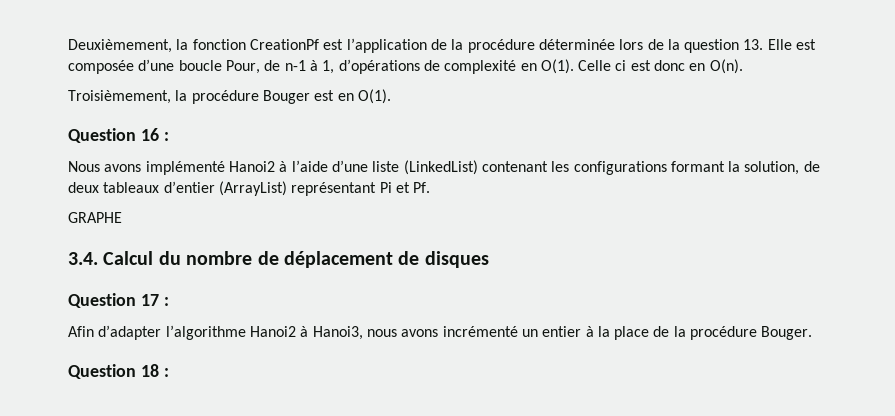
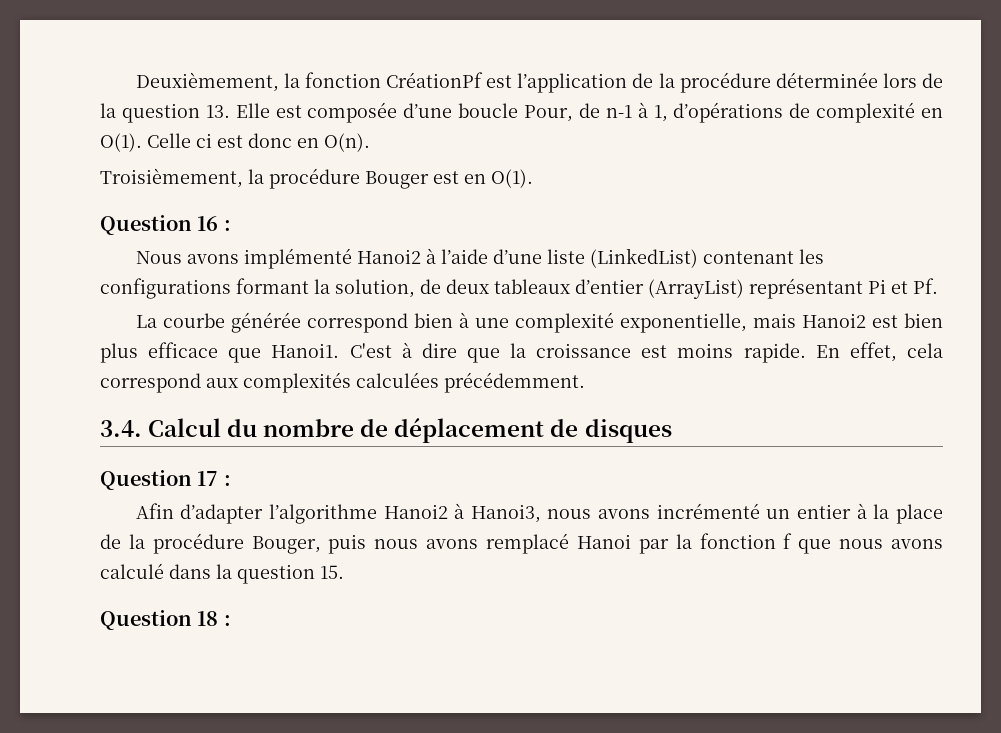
- Deuxièmement, la fonction CreationPf est l’application de la procédure déterminée lors de la question 13. Elle est composée d’une boucle Pour, de n-1 à 1, d’opérations de complexité en O(1).
+ Deuxièmement, la fonction CréationPf est l’application de la procédure déterminée lors de la question 13. Elle est composée d’une boucle Pour, de n-1 à 1, d’opérations de complexité en O(1).
- GRAPHE
+ La courbe générée correspond bien à une complexité exponentielle, mais Hanoi2 est bien plus efficace que Hanoi1. C'est à dire que la croissance est moins rapide. En effet, cela correspond aux complexités calculées précédemment.
- Afin d’adapter l’algorithme Hanoi2 à Hanoi3, nous avons incrémenté un entier à la place de la procédure Bouger.
+ Afin d’adapter l’algorithme Hanoi2 à Hanoi3, nous avons incrémenté un entier à la place de la procédure Bouger, puis nous avons remplacé Hanoi par la fonction f que nous avons calculé dans la question 15.

